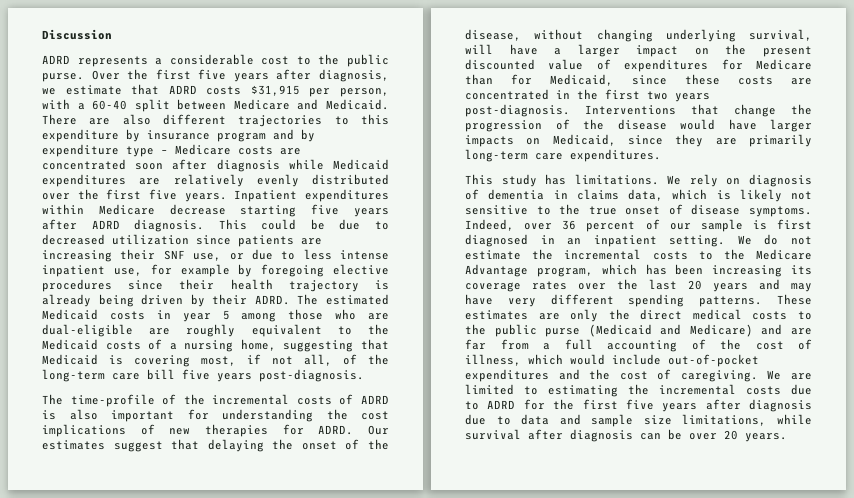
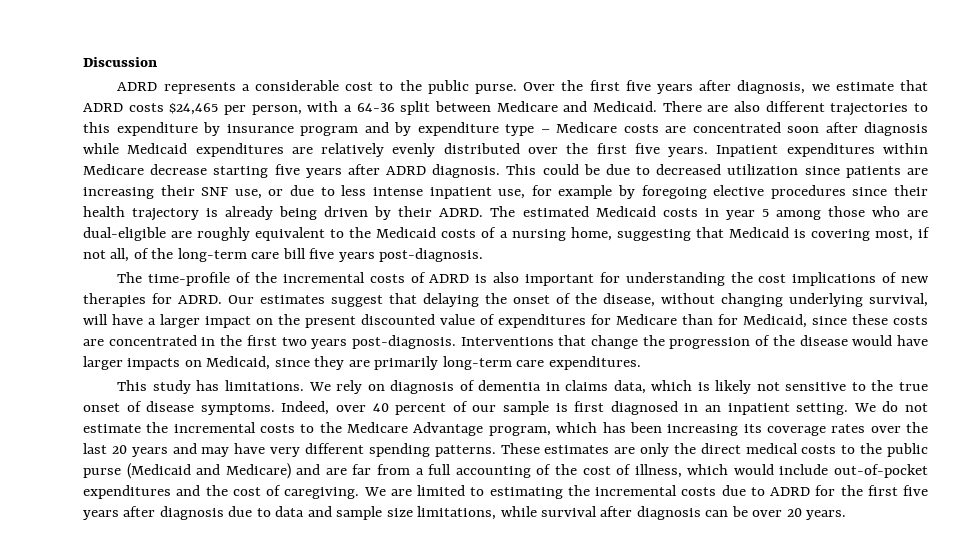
- Over the first five years after diagnosis, we estimate that ADRD costs $31,915 per person, with a 60-40 split between Medicare and Medicaid.
+ Over the first five years after diagnosis, we estimate that ADRD costs $24,465 per person, with a 64-36 split between Medicare and Medicaid.
- Indeed, over 36 percent of our sample is first diagnosed in an inpatient setting.
+ Indeed, over 40 percent of our sample is first diagnosed in an inpatient setting.

